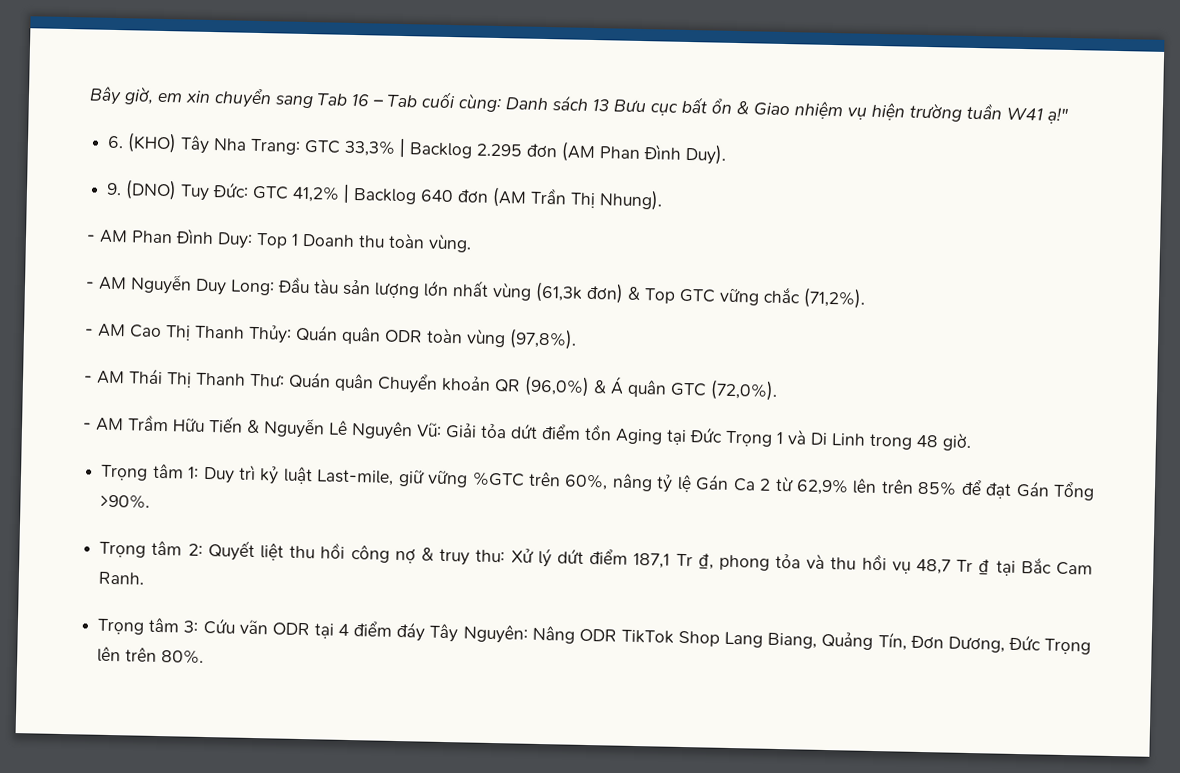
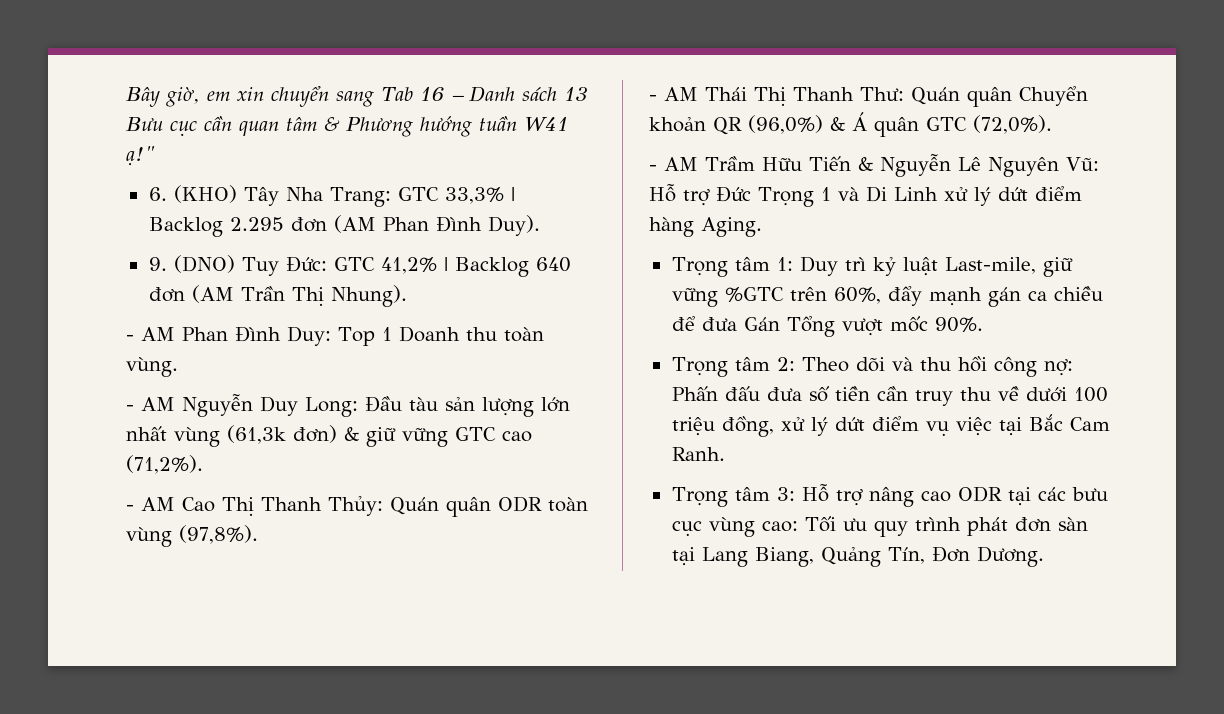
- Bây giờ, em xin chuyển sang Tab 16 – Tab cuối cùng: Danh sách 13 Bưu cục bất ổn & Giao nhiệm vụ hiện trường tuần W41 ạ!"
+ Bây giờ, em xin chuyển sang Tab 16 – Danh sách 13 Bưu cục cần quan tâm & Phương hướng tuần W41 ạ!"
- - AM Nguyễn Duy Long: Đầu tàu sản lượng lớn nhất vùng (61,3k đơn) & Top GTC vững chắc (71,2%).
+ - AM Nguyễn Duy Long: Đầu tàu sản lượng lớn nhất vùng (61,3k đơn) & giữ vững GTC cao (71,2%).
- - AM Trầm Hữu Tiến & Nguyễn Lê Nguyên Vũ: Giải tỏa dứt điểm tồn Aging tại Đức Trọng 1 và Di Linh trong 48 giờ.
+ - AM Trầm Hữu Tiến & Nguyễn Lê Nguyên Vũ: Hỗ trợ Đức Trọng 1 và Di Linh xử lý dứt điểm hàng Aging.
- Trọng tâm 1: Duy trì kỷ luật Last-mile, giữ vững %GTC trên 60%, nâng tỷ lệ Gán Ca 2 từ 62,9% lên trên 85% để đạt Gán Tổng >90%.
- Trọng tâm 2: Quyết liệt thu hồi công nợ & truy thu: Xử lý dứt điểm 187,1 Tr ₫, phong tỏa và thu hồi vụ 48,7 Tr ₫ tại Bắc Cam Ranh.
+ Trọng tâm 1: Duy trì kỷ luật Last-mile, giữ vững %GTC trên 60%, đẩy mạnh gán ca chiều để đưa Gán Tổng vượt mốc 90%.
+ Trọng tâm 2: Theo dõi và thu hồi công nợ: Phấn đấu đưa số tiền cần truy thu về dưới 100 triệu đồng, xử lý dứt điểm vụ việc tại Bắc Cam Ranh.
- Trọng tâm 3: Cứu vãn ODR tại 4 điểm đáy Tây Nguyên: Nâng ODR TikTok Shop Lang Biang, Quảng Tín, Đơn Dương, Đức Trọng lên trên 80%.
+ Trọng tâm 3: Hỗ trợ nâng cao ODR tại các bưu cục vùng cao: Tối ưu quy trình phát đơn sàn tại Lang Biang, Quảng Tín, Đơn Dương.

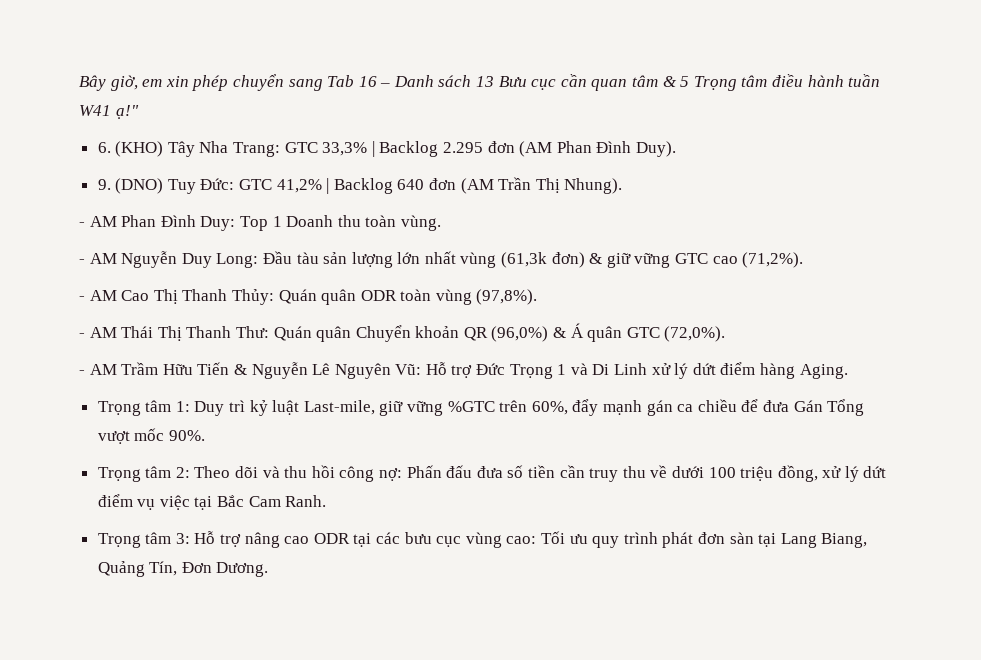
- Bây giờ, em xin chuyển sang Tab 16 – Danh sách 13 Bưu cục cần quan tâm & Phương hướng tuần W41 ạ!"
+ Bây giờ, em xin phép chuyển sang Tab 16 – Danh sách 13 Bưu cục cần quan tâm & 5 Trọng tâm điều hành tuần W41 ạ!"

